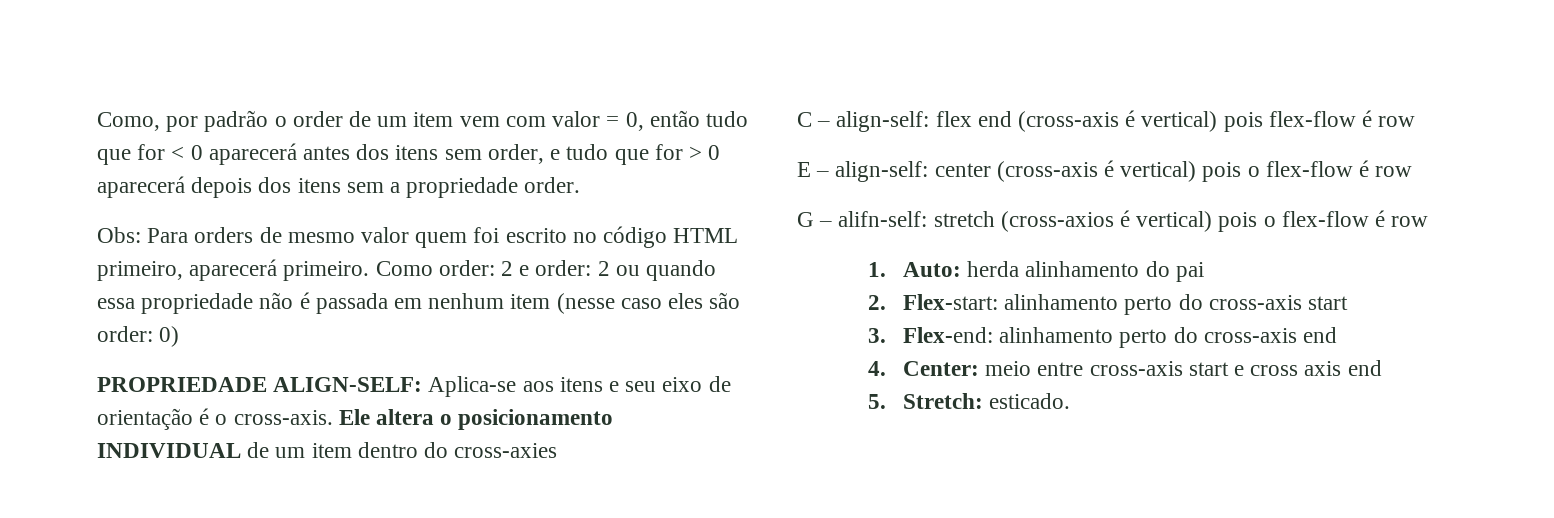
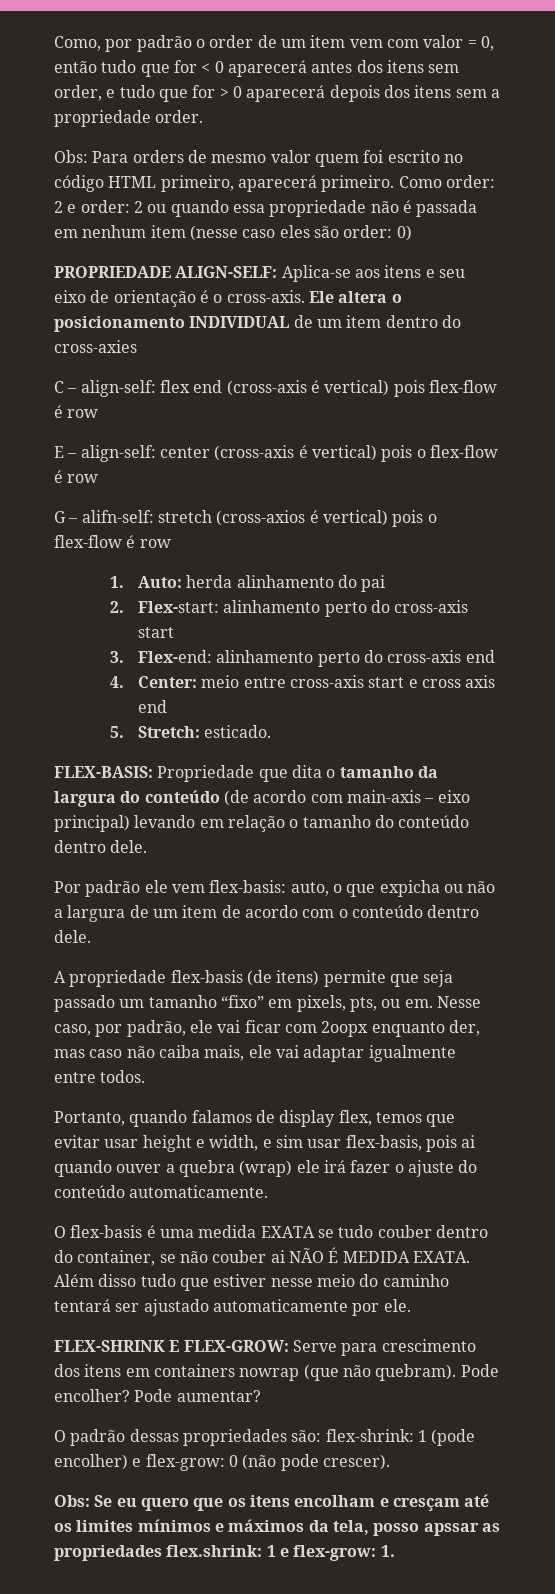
+ FLEX-BASIS: Propriedade que dita o tamanho da largura do conteúdo (de acordo com main-axis – eixo principal) levando em relação o tamanho do conteúdo dentro dele.
+ Por padrão ele vem flex-basis: auto, o que expicha ou não a largura de um item de acordo com o conteúdo dentro dele.
+ A propriedade flex-basis (de itens) permite que seja passado um tamanho “fixo” em pixels, pts, ou em. Nesse caso, por padrão, ele vai ficar com 2oopx enquanto der, mas caso não caiba mais, ele vai adaptar igualmente entre todos.
+ Portanto, quando falamos de display flex, temos que evitar usar height e width, e sim usar flex-basis, pois ai quando ouver a quebra (wrap) ele irá fazer o ajuste do conteúdo automaticamente.
+ O flex-basis é uma medida EXATA se tudo couber dentro do container, se não couber ai NÃO É MEDIDA EXATA. Além disso tudo que estiver nesse meio do caminho tentará ser ajustado automaticamente por ele.
+ FLEX-SHRINK E FLEX-GROW: Serve para crescimento dos itens em containers nowrap (que não quebram). Pode encolher? Pode aumentar?
+ O padrão dessas propriedades são: flex-shrink: 1 (pode encolher) e flex-grow: 0 (não pode crescer).
+ Obs: Se eu quero que os itens encolham e cresçam até os limites mínimos e máximos da tela, posso apssar as propriedades flex.shrink: 1 e flex-grow: 1.

